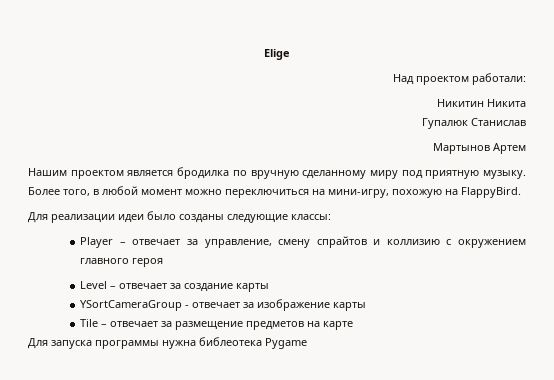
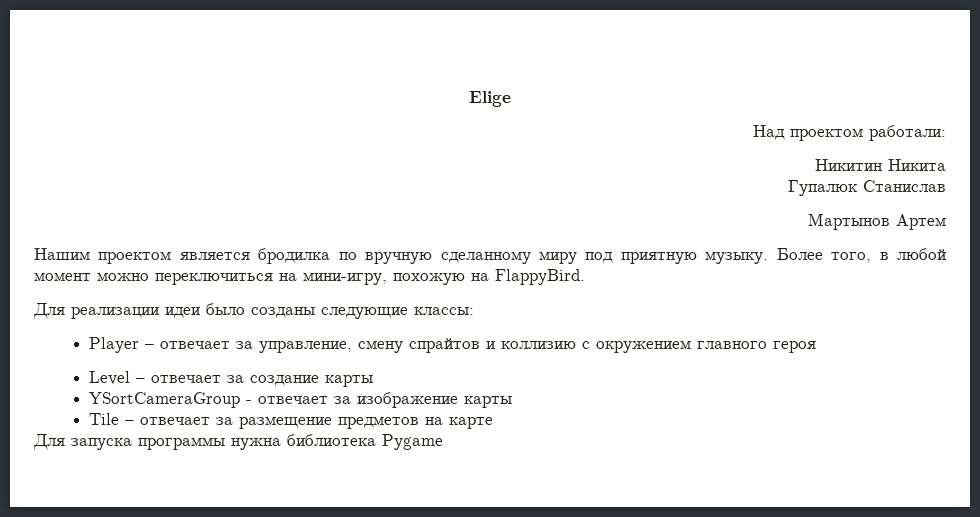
- Для запуска программы нужна библеотека Pygame
+ Для запуска программы нужна библиотека Pygame

